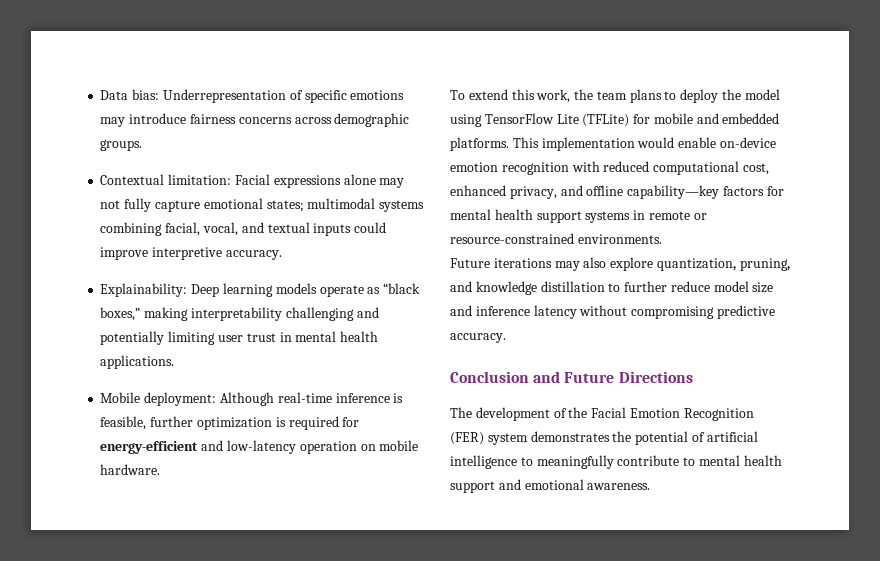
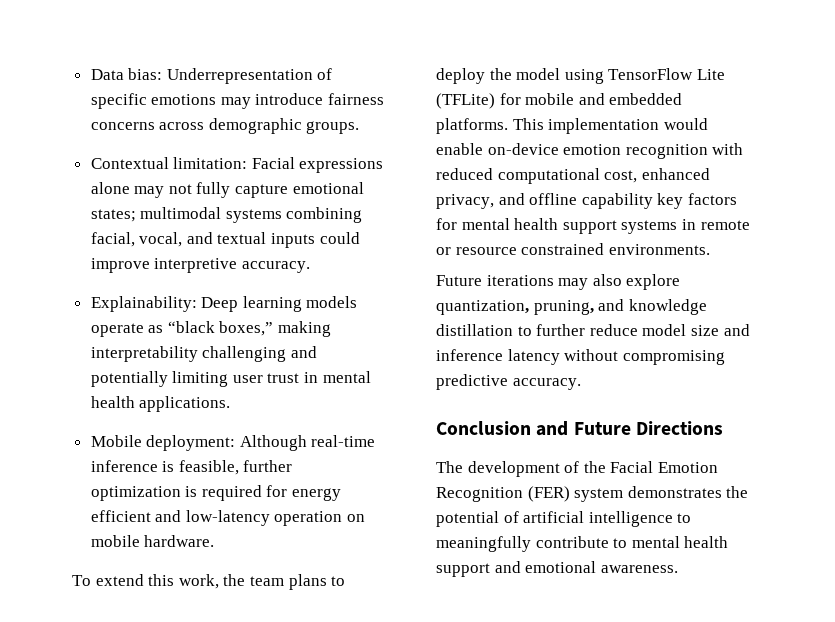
- Mobile deployment: Although real-time inference is feasible, further optimization is required for energy-efficient and low-latency operation on mobile hardware.
+ Mobile deployment: Although real-time inference is feasible, further optimization is required for energy efficient and low-latency operation on mobile hardware.
- This implementation would enable on-device emotion recognition with reduced computational cost, enhanced privacy, and offline capability—key factors for mental health support systems in remote or resource-constrained environments.
+ This implementation would enable on-device emotion recognition with reduced computational cost, enhanced privacy, and offline capability key factors for mental health support systems in remote or resource constrained environments.

